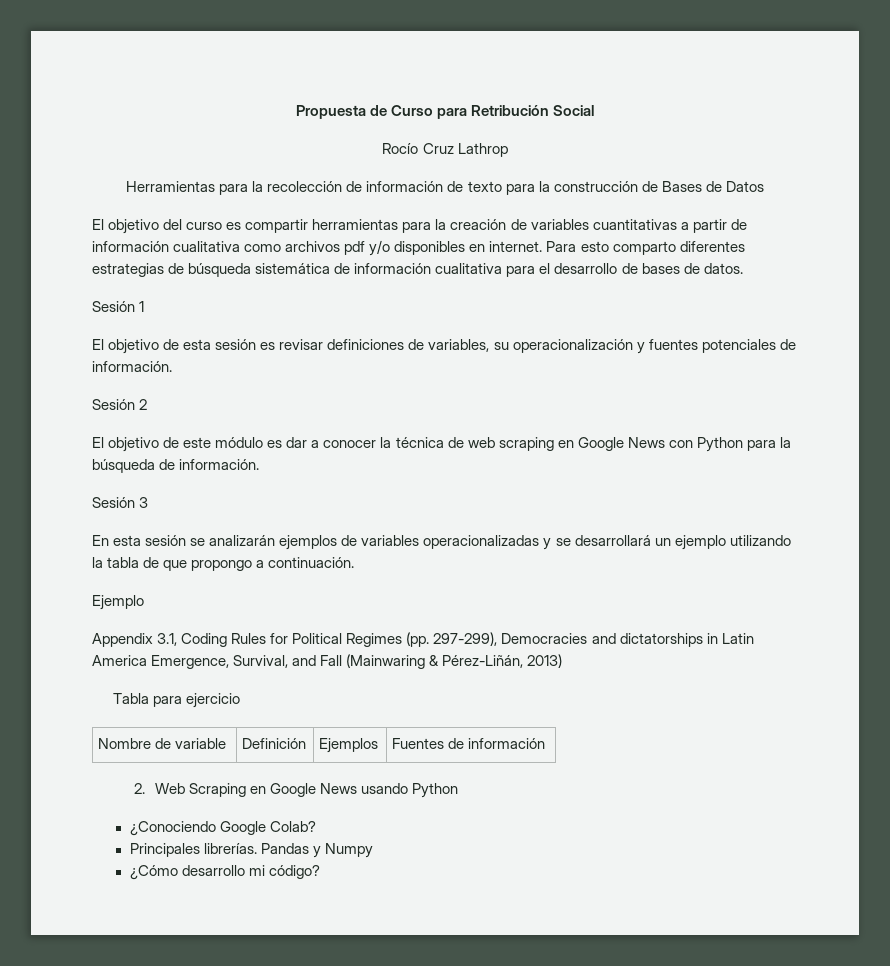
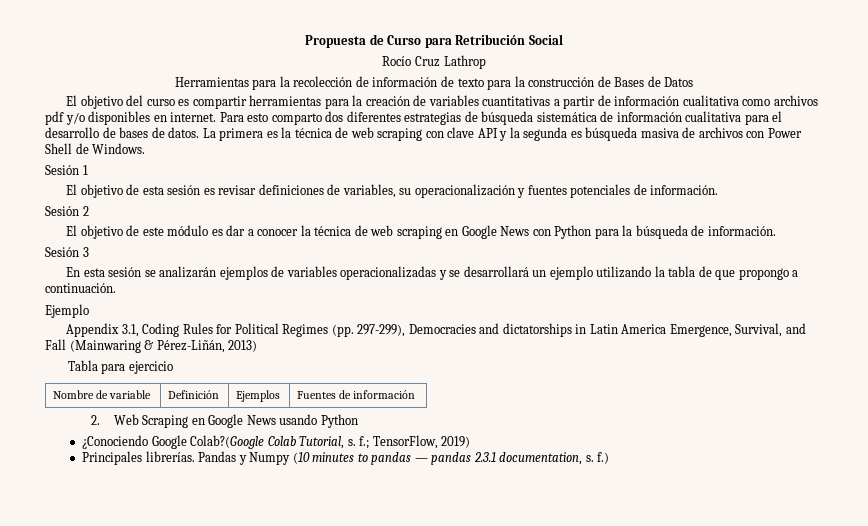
- Para esto comparto diferentes estrategias de búsqueda sistemática de información cualitativa para el desarrollo de bases de datos.
+ Para esto comparto dos diferentes estrategias de búsqueda sistemática de información cualitativa para el desarrollo de bases de datos. La primera es la técnica de web scraping con clave API y la segunda es búsqueda masiva de archivos con Power Shell de Windows.
- ¿Conociendo Google Colab?
+ ¿Conociendo Google Colab?(Google Colab Tutorial, s. f.; TensorFlow, 2019)
- Pandas y Numpy
- ¿Cómo desarrollo mi código?
+ Pandas y Numpy (10 minutes to pandas — pandas 2.3.1 documentation, s. f.)

